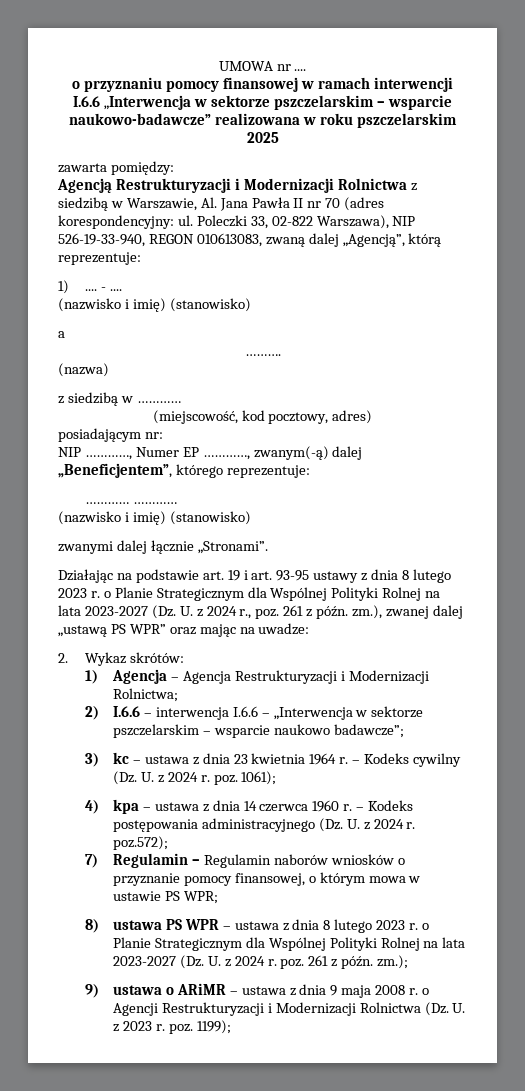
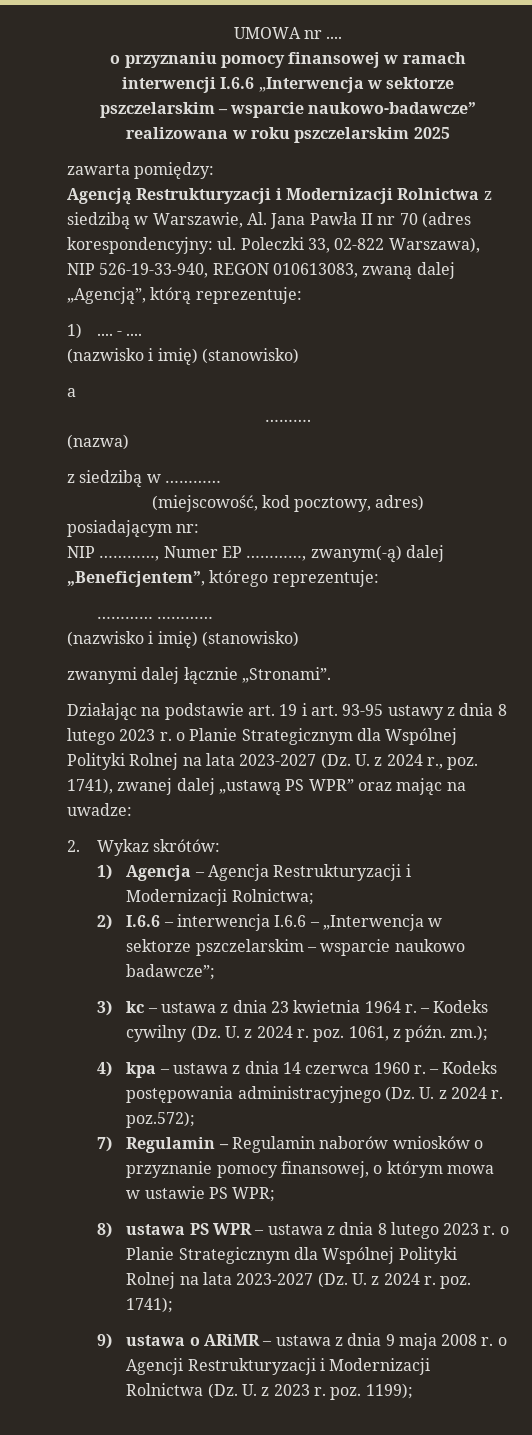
- Działając na podstawie art. 19 i art. 93-95 ustawy z dnia 8 lutego 2023 r. o Planie Strategicznym dla Wspólnej Polityki Rolnej na lata 2023-2027 (Dz. U. z 2024 r., poz. 261 z późn. zm.), zwanej dalej „ustawą PS WPR” oraz mając na uwadze:
+ Działając na podstawie art. 19 i art. 93-95 ustawy z dnia 8 lutego 2023 r. o Planie Strategicznym dla Wspólnej Polityki Rolnej na lata 2023-2027 (Dz. U. z 2024 r., poz. 1741), zwanej dalej „ustawą PS WPR” oraz mając na uwadze:
- – Kodeks cywilny (Dz. U. z 2024 r. poz. 1061);
+ – Kodeks cywilny (Dz. U. z 2024 r. poz. 1061, z późn. zm.);
- 8) ustawa PS WPR – ustawa z dnia 8 lutego 2023 r. o Planie Strategicznym dla Wspólnej Polityki Rolnej na lata 2023-2027 (Dz. U. z 2024 r. poz. 261 z późn. zm.);
+ 8) ustawa PS WPR – ustawa z dnia 8 lutego 2023 r. o Planie Strategicznym dla Wspólnej Polityki Rolnej na lata 2023-2027 (Dz. U. z 2024 r. poz. 1741);

